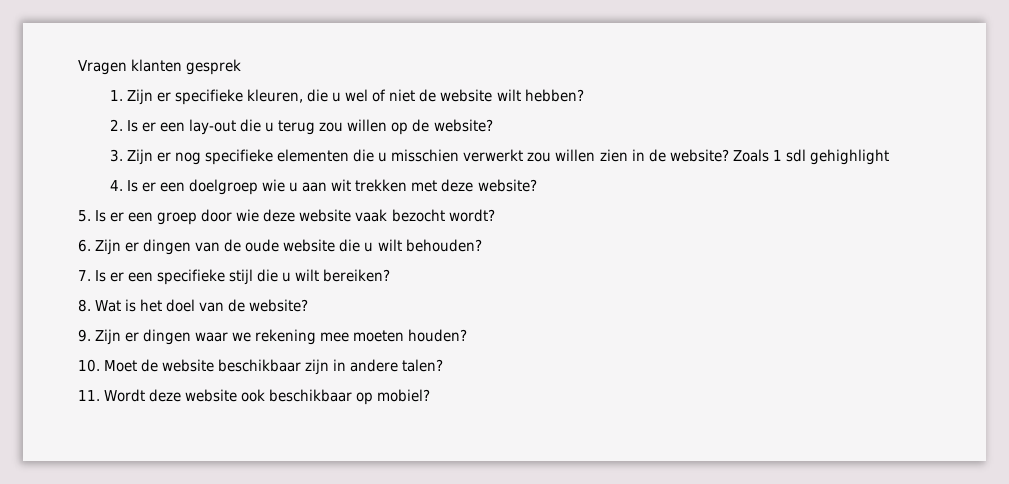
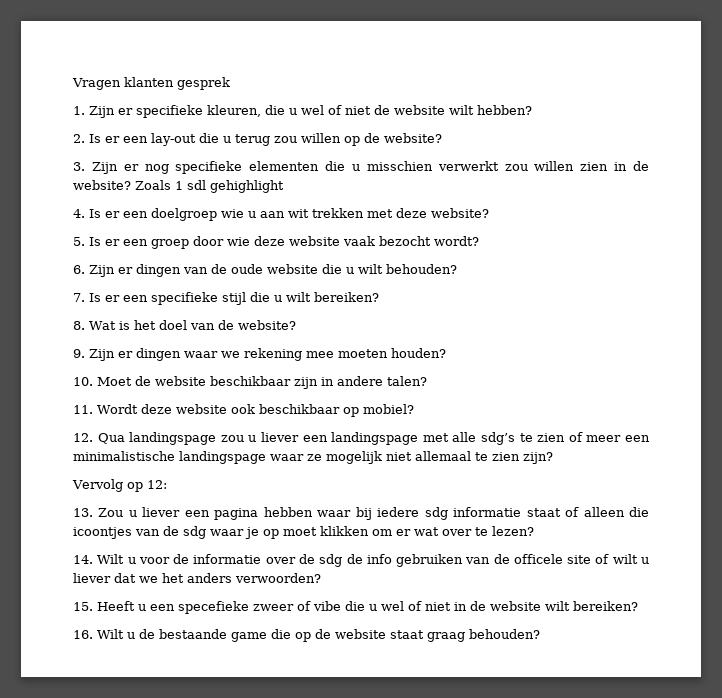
+ 12. Qua landingspage zou u liever een landingspage met alle sdg’s te zien of meer een minimalistische landingspage waar ze mogelijk niet allemaal te zien zijn?
+ Vervolg op 12:
+ 13. Zou u liever een pagina hebben waar bij iedere sdg informatie staat of alleen die icoontjes van de sdg waar je op moet klikken om er wat over te lezen?
+ 14. Wilt u voor de informatie over de sdg de info gebruiken van de officele site of wilt u liever dat we het anders verwoorden?
+ 15. Heeft u een specefieke zweer of vibe die u wel of niet in de website wilt bereiken?
+ 16. Wilt u de bestaande game die op de website staat graag behouden?

